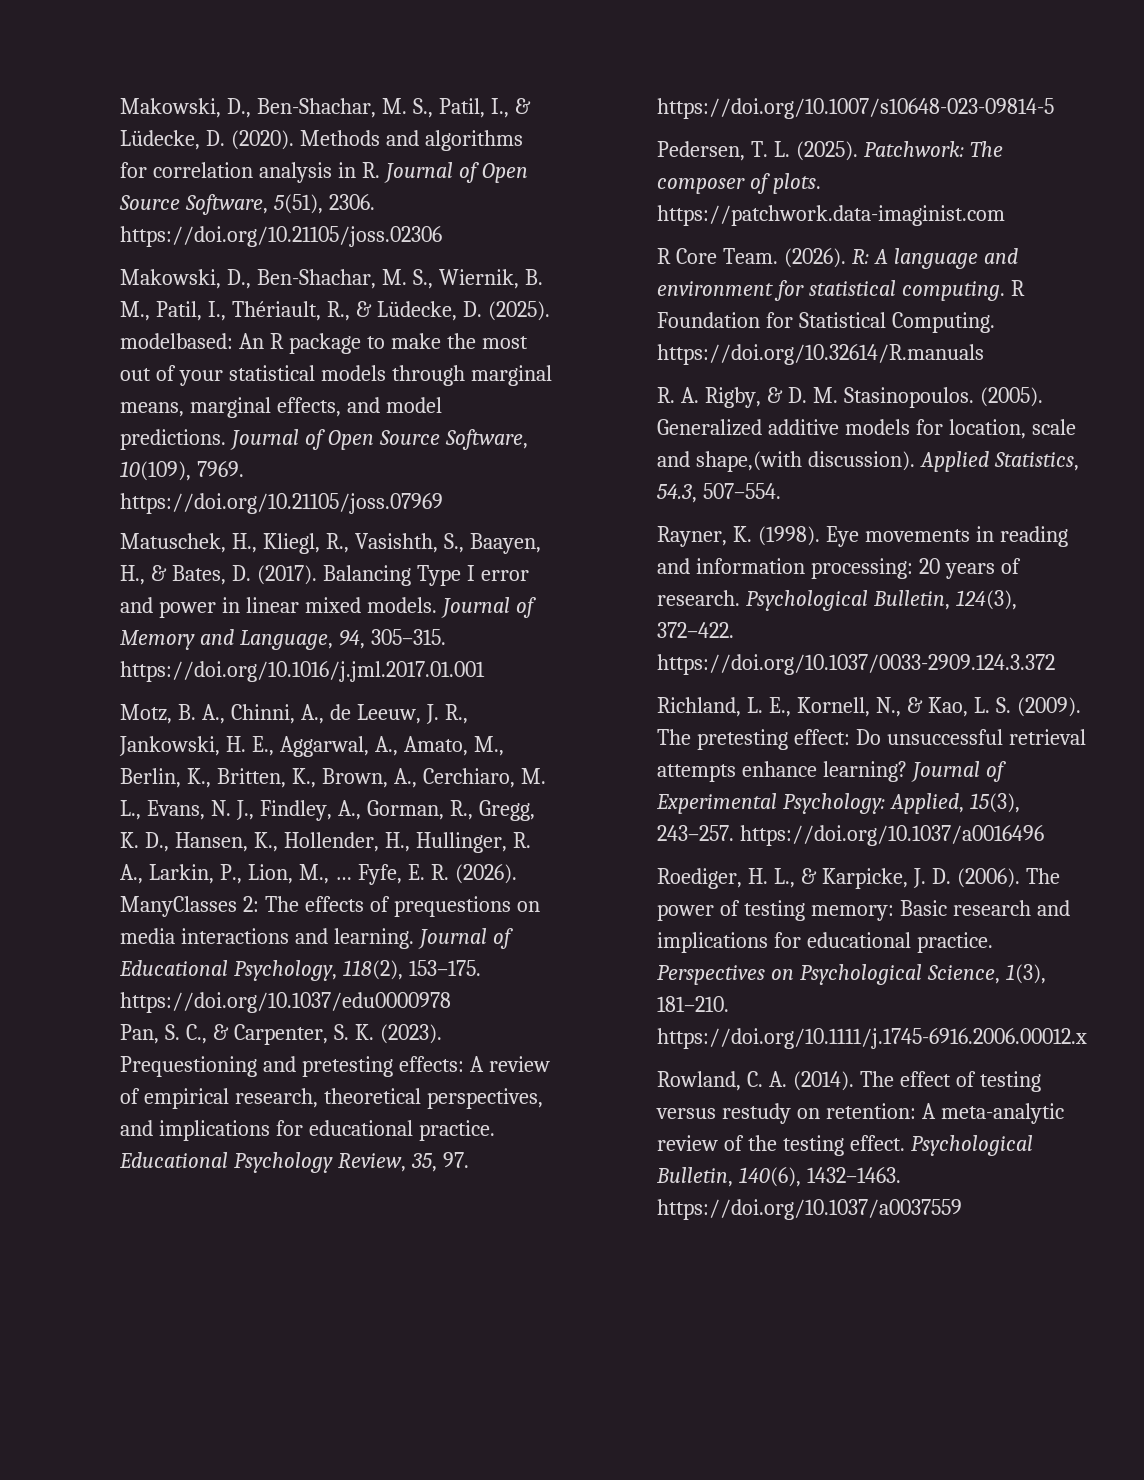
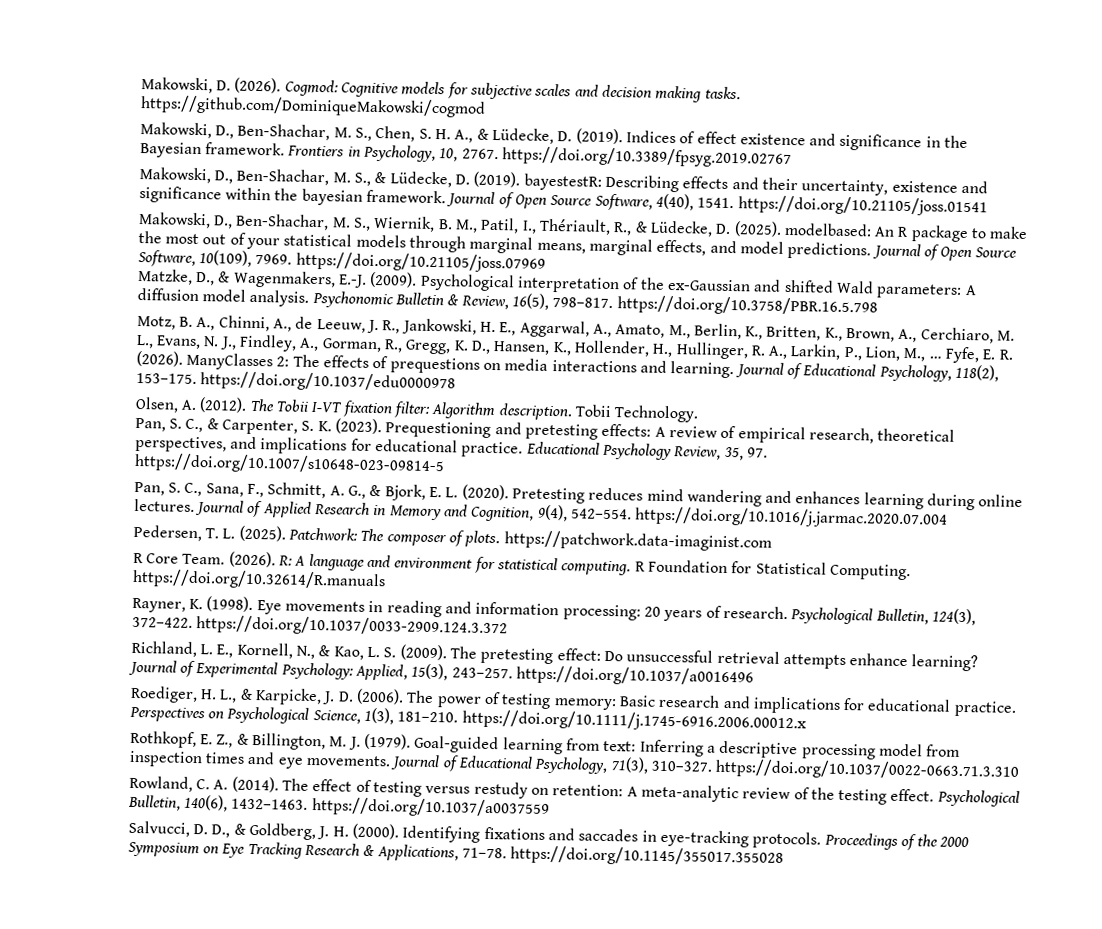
- Makowski, D., Ben-Shachar, M. S., Patil, I., & Lüdecke, D. (2020). Methods and algorithms for correlation analysis in R. Journal of Open Source Software, 5(51), 2306. https://doi.org/10.21105/joss.02306
+ Makowski, D. (2026). Cogmod: Cognitive models for subjective scales and decision making tasks. https://github.com/DominiqueMakowski/cogmod
+ Makowski, D., Ben-Shachar, M. S., Chen, S. H. A., & Lüdecke, D. (2019). Indices of effect existence and significance in the Bayesian framework. Frontiers in Psychology, 10, 2767. https://doi.org/10.3389/fpsyg.2019.02767
+ Makowski, D., Ben-Shachar, M. S., & Lüdecke, D. (2019). bayestestR: Describing effects and their uncertainty, existence and significance within the bayesian framework. Journal of Open Source Software, 4(40), 1541. https://doi.org/10.21105/joss.01541
- Matuschek, H., Kliegl, R., Vasishth, S., Baayen, H., & Bates, D. (2017). Balancing Type I error and power in linear mixed models. Journal of Memory and Language, 94, 305–315. https://doi.org/10.1016/j.jml.2017.01.001
+ Matzke, D., & Wagenmakers, E.-J. (2009). Psychological interpretation of the ex-Gaussian and shifted Wald parameters: A diffusion model analysis. Psychonomic Bulletin & Review, 16(5), 798–817. https://doi.org/10.3758/PBR.16.5.798
+ Olsen, A. (2012). The Tobii I-VT fixation filter: Algorithm description. Tobii Technology.
+ Pan, S. C., Sana, F., Schmitt, A. G., & Bjork, E. L. (2020). Pretesting reduces mind wandering and enhances learning during online lectures. Journal of Applied Research in Memory and Cognition, 9(4), 542–554. https://doi.org/10.1016/j.jarmac.2020.07.004
- R. A. Rigby, & D. M. Stasinopoulos. (2005). Generalized additive models for location, scale and shape,(with discussion). Applied Statistics, 54.3, 507–554.
+ Rothkopf, E. Z., & Billington, M. J. (1979). Goal-guided learning from text: Inferring a descriptive processing model from inspection times and eye movements. Journal of Educational Psychology, 71(3), 310–327. https://doi.org/10.1037/0022-0663.71.3.310
+ Salvucci, D. D., & Goldberg, J. H. (2000). Identifying fixations and saccades in eye-tracking protocols. Proceedings of the 2000 Symposium on Eye Tracking Research & Applications, 71–78. https://doi.org/10.1145/355017.355028

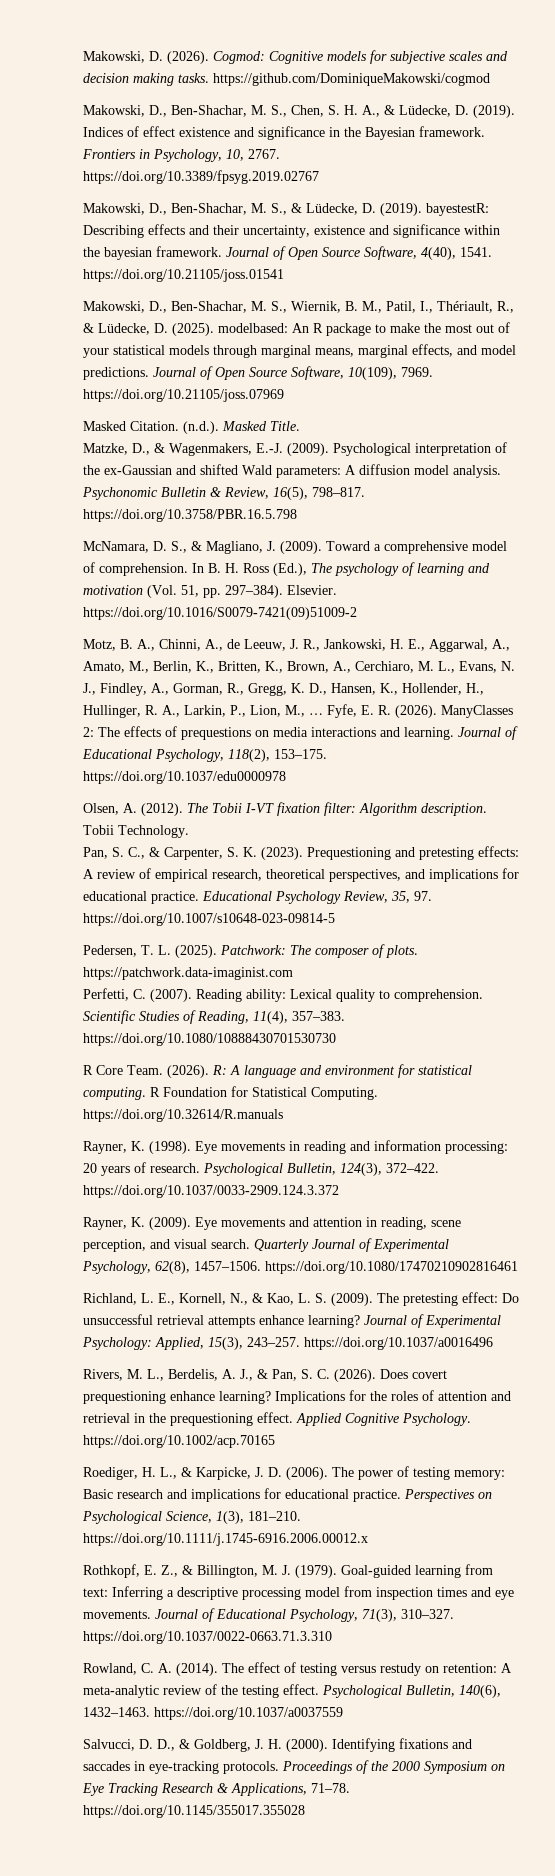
+ Masked Citation. (n.d.). Masked Title.
+ McNamara, D. S., & Magliano, J. (2009). Toward a comprehensive model of comprehension. In B. H. Ross (Ed.), The psychology of learning and motivation (Vol. 51, pp. 297–384). Elsevier. https://doi.org/10.1016/S0079-7421(09)51009-2
- Pan, S. C., Sana, F., Schmitt, A. G., & Bjork, E. L. (2020). Pretesting reduces mind wandering and enhances learning during online lectures. Journal of Applied Research in Memory and Cognition, 9(4), 542–554. https://doi.org/10.1016/j.jarmac.2020.07.004
+ Perfetti, C. (2007). Reading ability: Lexical quality to comprehension. Scientific Studies of Reading, 11(4), 357–383. https://doi.org/10.1080/10888430701530730
+ Rayner, K. (2009). Eye movements and attention in reading, scene perception, and visual search. Quarterly Journal of Experimental Psychology, 62(8), 1457–1506. https://doi.org/10.1080/17470210902816461
+ Rivers, M. L., Berdelis, A. J., & Pan, S. C. (2026). Does covert prequestioning enhance learning? Implications for the roles of attention and retrieval in the prequestioning effect. Applied Cognitive Psychology. https://doi.org/10.1002/acp.70165

